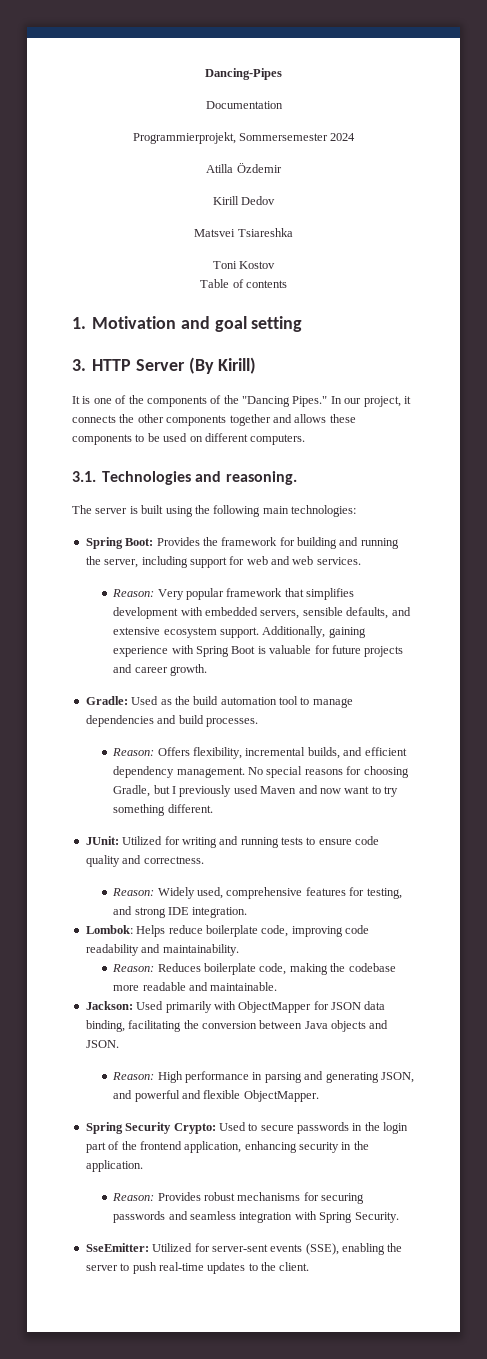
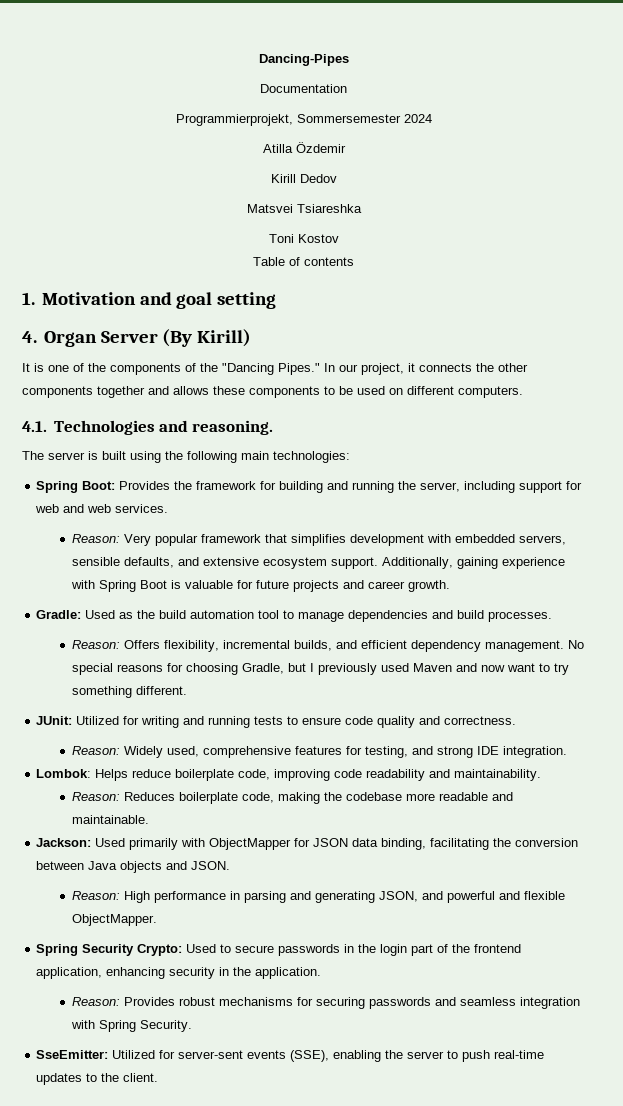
- 3. HTTP Server (By Kirill)
+ 4. Organ Server (By Kirill)
- 3.1. Technologies and reasoning.
+ 4.1. Technologies and reasoning.

